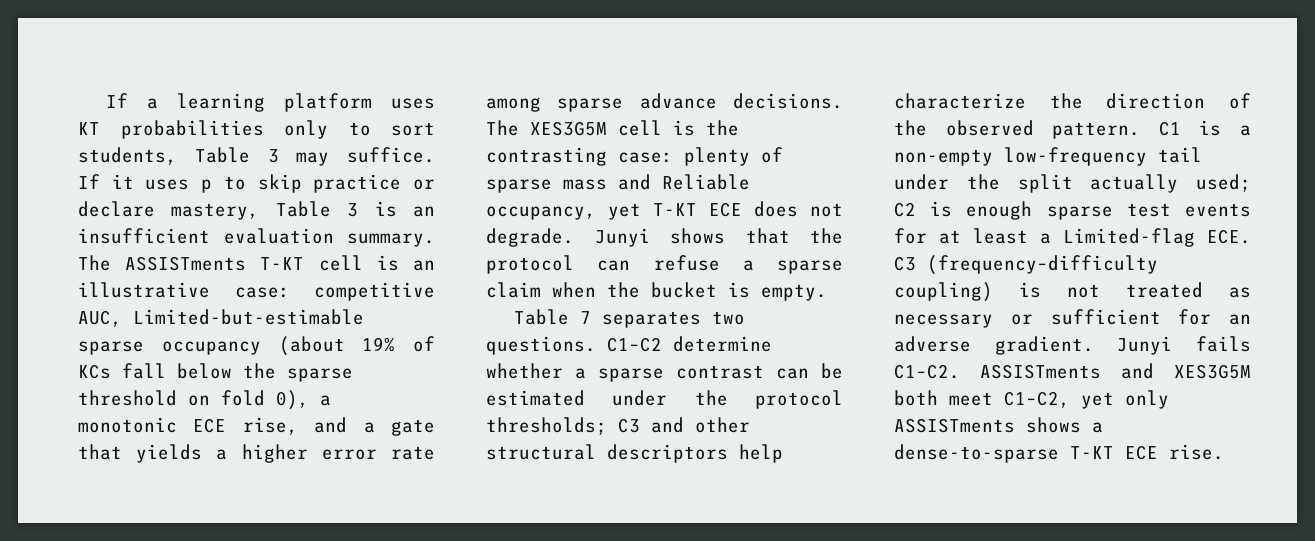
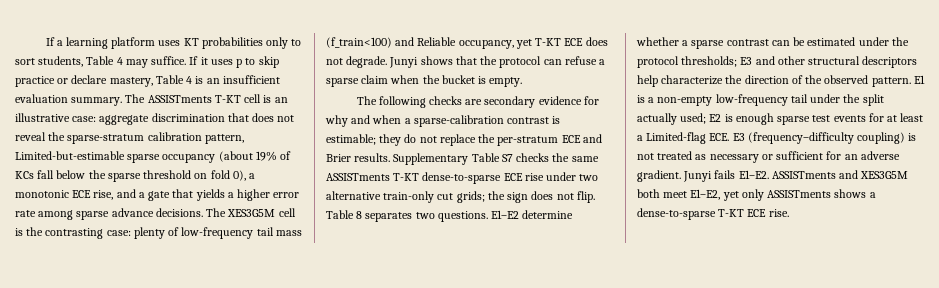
- If a learning platform uses KT probabilities only to sort students, Table 3 may suffice.
+ If a learning platform uses KT probabilities only to sort students, Table 4 may suffice.
- If it uses p to skip practice or declare mastery, Table 3 is an insufficient evaluation summary.
+ If it uses p to skip practice or declare mastery, Table 4 is an insufficient evaluation summary.
- The ASSISTments T-KT cell is an illustrative case: competitive AUC, Limited-but-estimable sparse occupancy (about 19% of KCs fall below the sparse threshold on fold 0), a monotonic ECE rise, and a gate that yields a higher error rate among sparse advance decisions.
+ The ASSISTments T-KT cell is an illustrative case: aggregate discrimination that does not reveal the sparse-stratum calibration pattern, Limited-but-estimable sparse occupancy (about 19% of KCs fall below the sparse threshold on fold 0), a monotonic ECE rise, and a gate that yields a higher error rate among sparse advance decisions.
- The XES3G5M cell is the contrasting case: plenty of sparse mass and Reliable occupancy, yet T-KT ECE does not degrade.
+ The XES3G5M cell is the contrasting case: plenty of low-frequency tail mass (f_train<100) and Reliable occupancy, yet T-KT ECE does not degrade.
- Table 7 separates two questions.
+ The following checks are secondary evidence for why and when a sparse-calibration contrast is estimable; they do not replace the per-stratum ECE and Brier results. Supplementary Table S7 checks the same ASSISTments T-KT dense-to-sparse ECE rise under two alternative train-only cut grids; the sign does not flip. Table 8 separates two questions.
- C1–C2 determine whether a sparse contrast can be estimated under the protocol thresholds; C3 and other structural descriptors help characterize the direction of the observed pattern.
+ E1–E2 determine whether a sparse contrast can be estimated under the protocol thresholds; E3 and other structural descriptors help characterize the direction of the observed pattern.
- C1 is a non-empty low-frequency tail under the split actually used; C2 is enough sparse test events for at least a Limited-flag ECE. C3 (frequency–difficulty coupling) is not treated as necessary or sufficient for an adverse gradient.
+ E1 is a non-empty low-frequency tail under the split actually used; E2 is enough sparse test events for at least a Limited-flag ECE. E3 (frequency–difficulty coupling) is not treated as necessary or sufficient for an adverse gradient.
- Junyi fails C1–C2.
+ Junyi fails E1–E2.
- ASSISTments and XES3G5M both meet C1–C2, yet only ASSISTments shows a dense-to-sparse T-KT ECE rise.
+ ASSISTments and XES3G5M both meet E1–E2, yet only ASSISTments shows a dense-to-sparse T-KT ECE rise.

